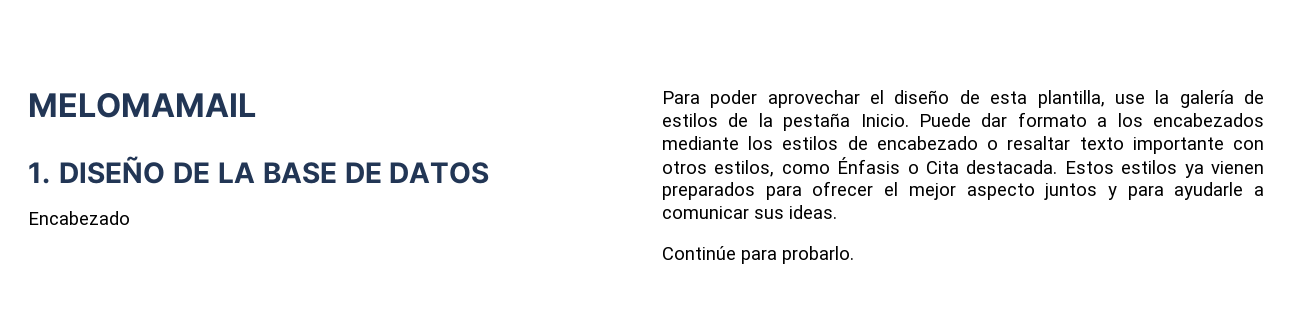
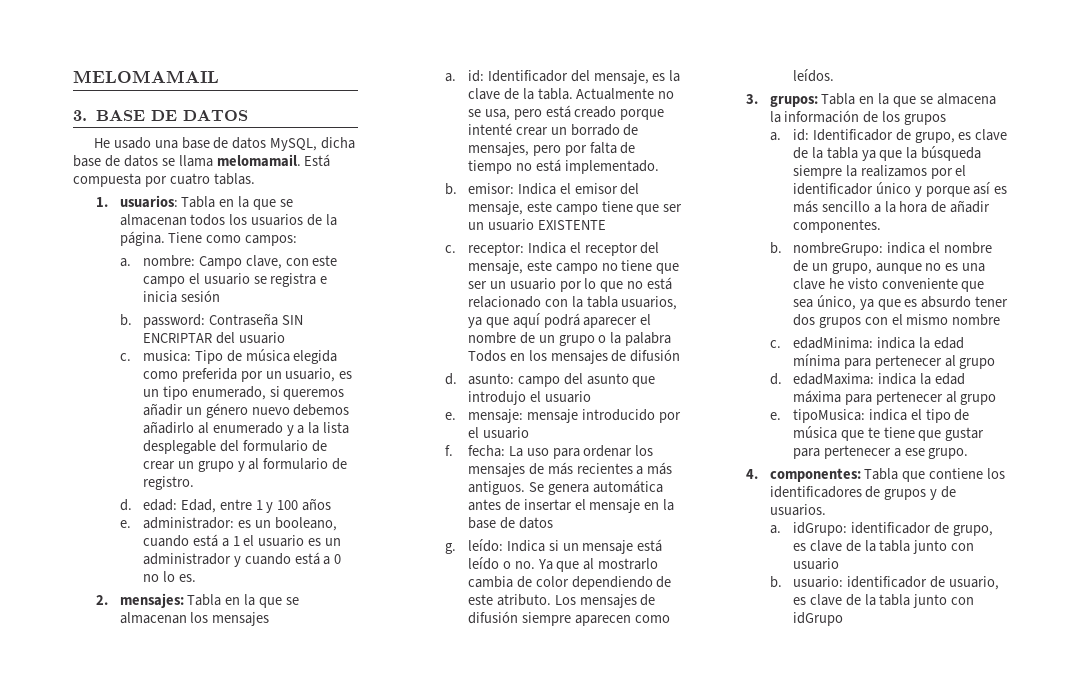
- 1. DISEÑO DE LA BASE DE DATOS
+ 3. BASE DE DATOS
- Encabezado
- Para poder aprovechar el diseño de esta plantilla, use la galería de estilos de la pestaña Inicio. Puede dar formato a los encabezados mediante los estilos de encabezado o resaltar texto importante con otros estilos, como Énfasis o Cita destacada. Estos estilos ya vienen preparados para ofrecer el mejor aspecto juntos y para ayudarle a comunicar sus ideas.
- Continúe para probarlo.
+ He usado una base de datos MySQL, dicha base de datos se llama melomamail. Está compuesta por cuatro tablas.
+ 1. usuarios: Tabla en la que se almacenan todos los usuarios de la página. Tiene como campos:
+ a. nombre: Campo clave, con este campo el usuario se registra e inicia sesión
+ b. password: Contraseña SIN ENCRIPTAR del usuario
+ c. musica: Tipo de música elegida como preferida por un usuario, es un tipo enumerado, si queremos añadir un género nuevo debemos añadirlo al enumerado y a la lista desplegable del formulario de crear un grupo y al formulario de registro.
+ d. edad: Edad, entre 1 y 100 años
+ e. administrador: es un booleano, cuando está a 1 el usuario es un administrador y cuando está a 0 no lo es.
+ 2. mensajes: Tabla en la que se almacenan los mensajes
+ a. id: Identificador del mensaje, es la clave de la tabla. Actualmente no se usa, pero está creado porque intenté crear un borrado de mensajes, pero por falta de tiempo no está implementado.
+ b. emisor: Indica el emisor del mensaje, este campo tiene que ser un usuario EXISTENTE
+ c. receptor: Indica el receptor del mensaje, este campo no tiene que ser un usuario por lo que no está relacionado con la tabla usuarios, ya que aquí podrá aparecer el nombre de un grupo o la palabra Todos en los mensajes de difusión
+ d. asunto: campo del asunto que introdujo el usuario
+ e. mensaje: mensaje introducido por el usuario
+ f. fecha: La uso para ordenar los mensajes de más recientes a más antiguos. Se genera automática antes de insertar el mensaje en la base de datos
+ g. leído: Indica si un mensaje está leído o no. Ya que al mostrarlo cambia de color dependiendo de este atributo. Los mensajes de difusión siempre aparecen como leídos.
+ 3. grupos: Tabla en la que se almacena la información de los grupos
+ a. id: Identificador de grupo, es clave de la tabla ya que la búsqueda siempre la realizamos por el identificador único y porque así es más sencillo a la hora de añadir componentes.
+ b. nombreGrupo: indica el nombre de un grupo, aunque no es una clave he visto conveniente que sea único, ya que es absurdo tener dos grupos con el mismo nombre
+ c. edadMinima: indica la edad mínima para pertenecer al grupo
+ d. edadMaxima: indica la edad máxima para pertenecer al grupo
+ e. tipoMusica: indica el tipo de música que te tiene que gustar para pertenecer a ese grupo.
+ 4. componentes: Tabla que contiene los identificadores de grupos y de usuarios.
+ a. idGrupo: identificador de grupo, es clave de la tabla junto con usuario
+ b. usuario: identificador de usuario, es clave de la tabla junto con idGrupo

